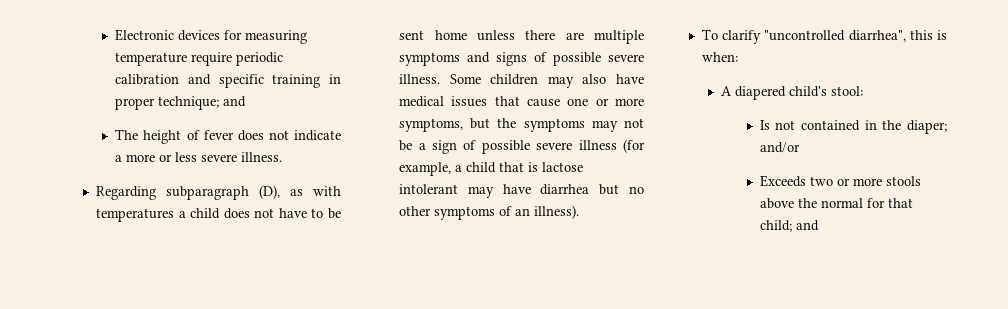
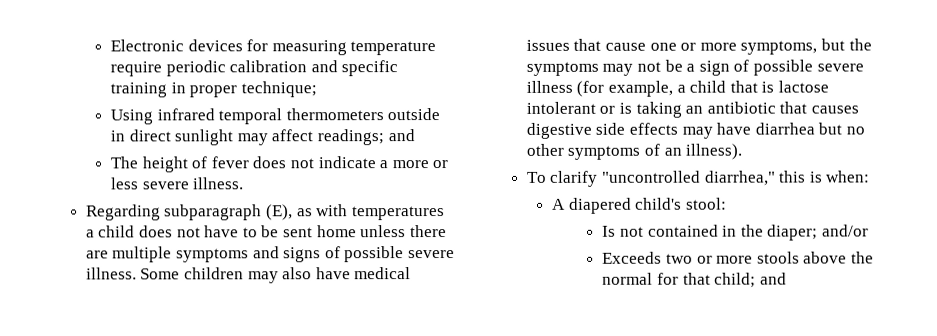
- Electronic devices for measuring temperature require periodic calibration and specific training in proper technique; and
+ Electronic devices for measuring temperature require periodic calibration and specific training in proper technique;
+ Using infrared temporal thermometers outside in direct sunlight may affect readings; and
- Regarding subparagraph (D), as with temperatures a child does not have to be sent home unless there are multiple symptoms and signs of possible severe illness.
+ Regarding subparagraph (E), as with temperatures a child does not have to be sent home unless there are multiple symptoms and signs of possible severe illness.
- Some children may also have medical issues that cause one or more symptoms, but the symptoms may not be a sign of possible severe illness (for example, a child that is lactose intolerant may have diarrhea but no other symptoms of an illness).
+ Some children may also have medical issues that cause one or more symptoms, but the symptoms may not be a sign of possible severe illness (for example, a child that is lactose intolerant or is taking an antibiotic that causes digestive side effects may have diarrhea but no other symptoms of an illness).
- To clarify "uncontrolled diarrhea", this is when:
+ To clarify "uncontrolled diarrhea," this is when:

